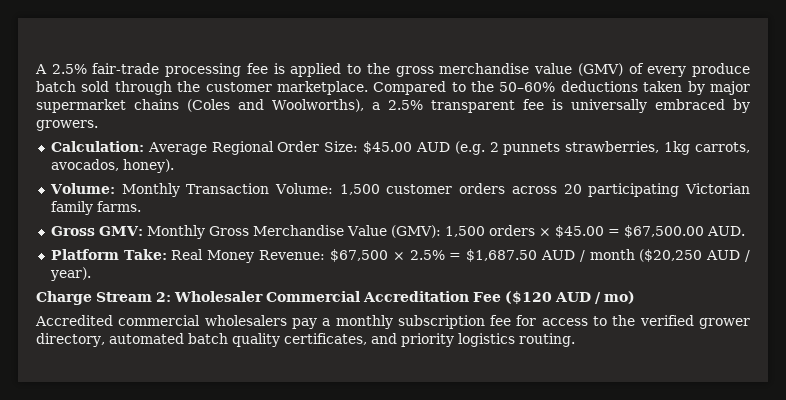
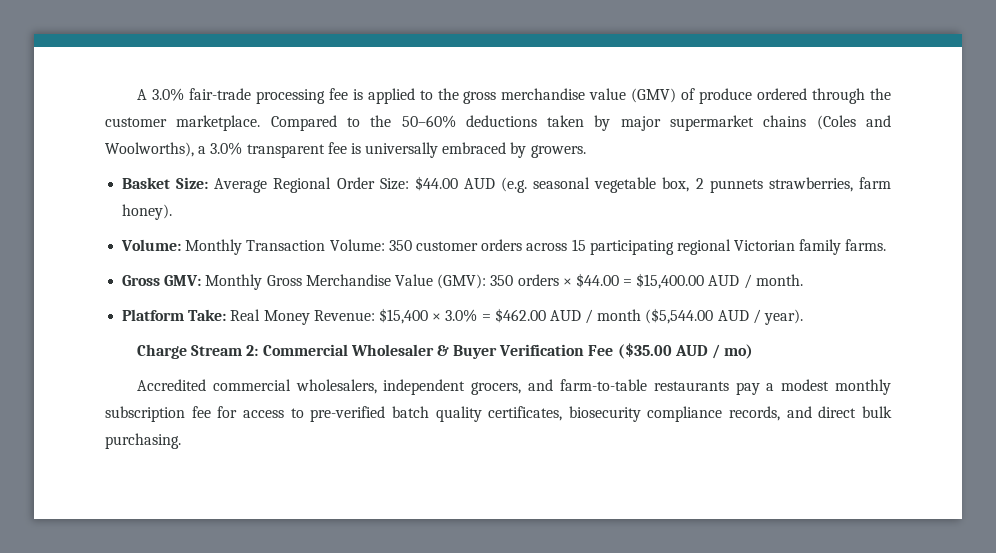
- A 2.5% fair-trade processing fee is applied to the gross merchandise value (GMV) of every produce batch sold through the customer marketplace.
+ A 3.0% fair-trade processing fee is applied to the gross merchandise value (GMV) of produce ordered through the customer marketplace.
- Compared to the 50–60% deductions taken by major supermarket chains (Coles and Woolworths), a 2.5% transparent fee is universally embraced by growers.
+ Compared to the 50–60% deductions taken by major supermarket chains (Coles and Woolworths), a 3.0% transparent fee is universally embraced by growers.
- Calculation: Average Regional Order Size: $45.00 AUD (e.g. 2 punnets strawberries, 1kg carrots, avocados, honey).
+ Basket Size: Average Regional Order Size: $44.00 AUD (e.g. seasonal vegetable box, 2 punnets strawberries, farm honey).
- Volume: Monthly Transaction Volume: 1,500 customer orders across 20 participating Victorian family farms.
+ Volume: Monthly Transaction Volume: 350 customer orders across 15 participating regional Victorian family farms.
- Gross GMV: Monthly Gross Merchandise Value (GMV): 1,500 orders × $45.00 = $67,500.00 AUD.
+ Gross GMV: Monthly Gross Merchandise Value (GMV): 350 orders × $44.00 = $15,400.00 AUD / month.
- Platform Take: Real Money Revenue: $67,500 × 2.5% = $1,687.50 AUD / month ($20,250 AUD / year).
+ Platform Take: Real Money Revenue: $15,400 × 3.0% = $462.00 AUD / month ($5,544.00 AUD / year).
- Charge Stream 2: Wholesaler Commercial Accreditation Fee ($120 AUD / mo)
+ Charge Stream 2: Commercial Wholesaler & Buyer Verification Fee ($35.00 AUD / mo)
- Accredited commercial wholesalers pay a monthly subscription fee for access to the verified grower directory, automated batch quality certificates, and priority logistics routing.
+ Accredited commercial wholesalers, independent grocers, and farm-to-table restaurants pay a modest monthly subscription fee for access to pre-verified batch quality certificates, biosecurity compliance records, and direct bulk purchasing.

